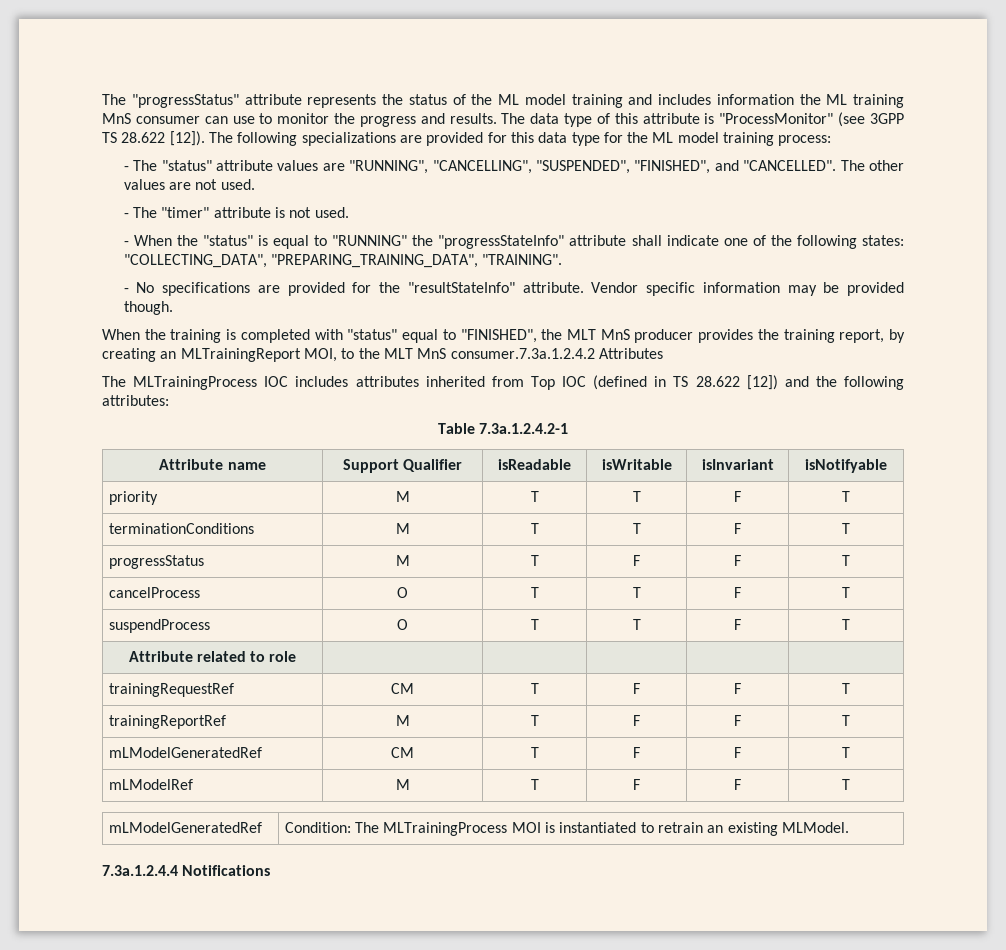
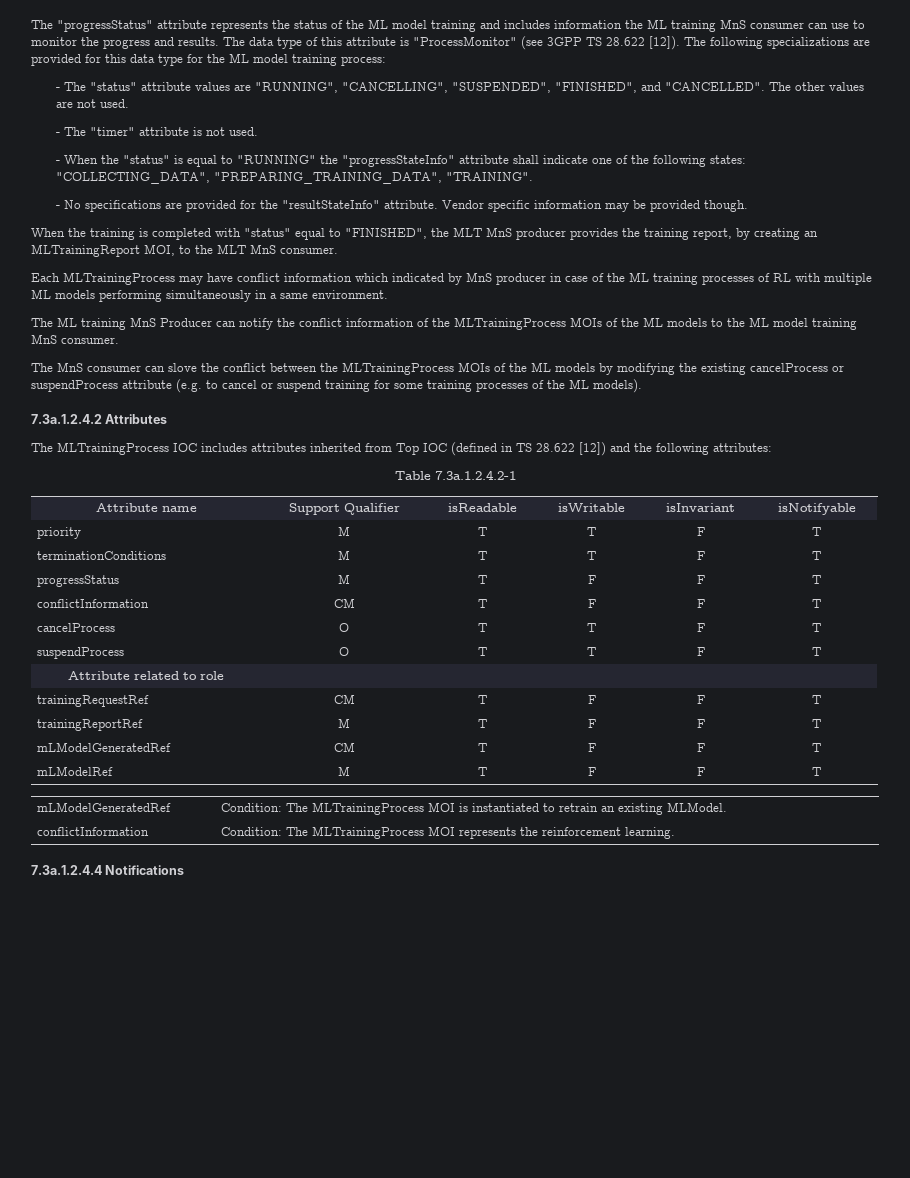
- When the training is completed with "status" equal to "FINISHED", the MLT MnS producer provides the training report, by creating an MLTrainingReport MOI, to the MLT MnS consumer.7.3a.1.2.4.2 Attributes
+ When the training is completed with "status" equal to "FINISHED", the MLT MnS producer provides the training report, by creating an MLTrainingReport MOI, to the MLT MnS consumer.
+ Each MLTrainingProcess may have conflict information which indicated by MnS producer in case of the ML training processes of RL with multiple ML models performing simultaneously in a same environment.
+ The ML training MnS Producer can notify the conflict information of the MLTrainingProcess MOIs of the ML models to the ML model training MnS consumer.
+ The MnS consumer can slove the conflict between the MLTrainingProcess MOIs of the ML models by modifying the existing cancelProcess or suspendProcess attribute (e.g. to cancel or suspend training for some training processes of the ML models).
+ 7.3a.1.2.4.2 Attributes
+ conflictInformation | CM | T | F | F | T
+ conflictInformation | Condition: The MLTrainingProcess MOI represents the reinforcement learning.

